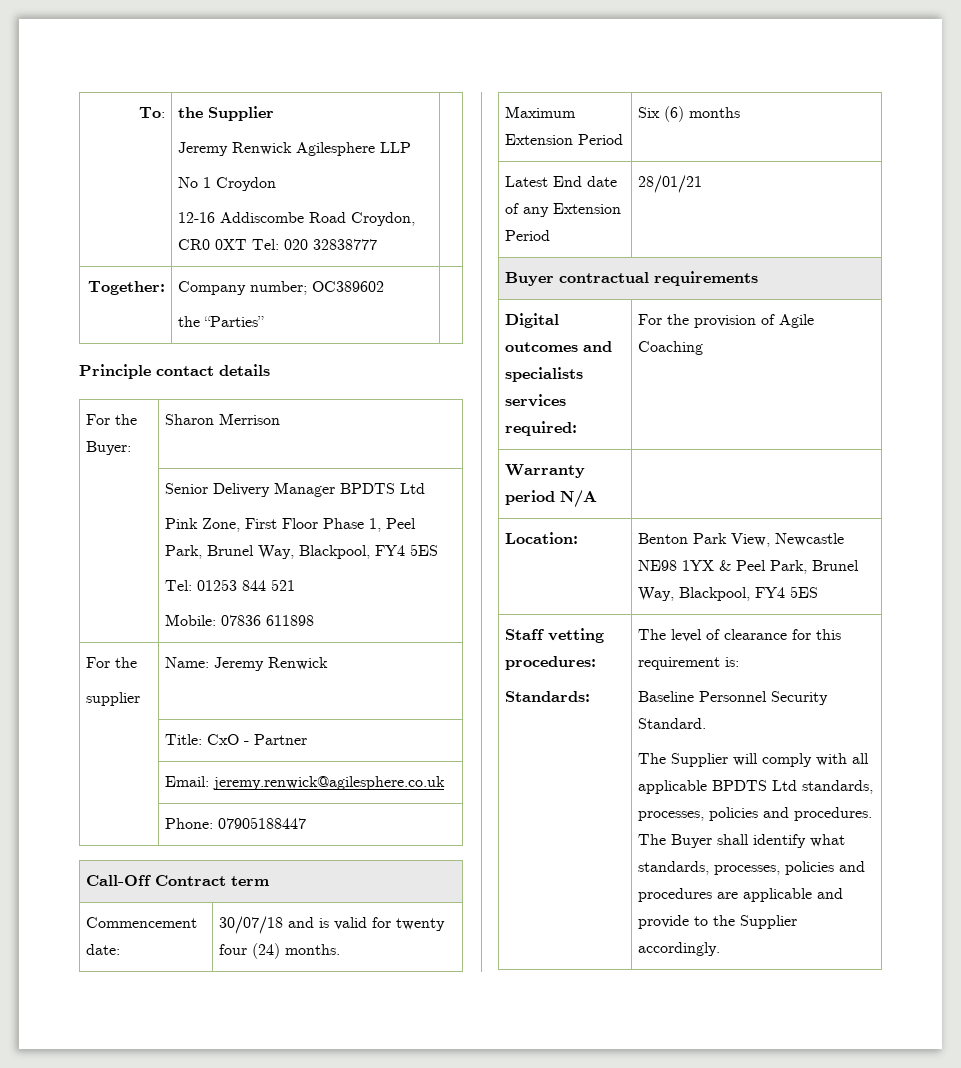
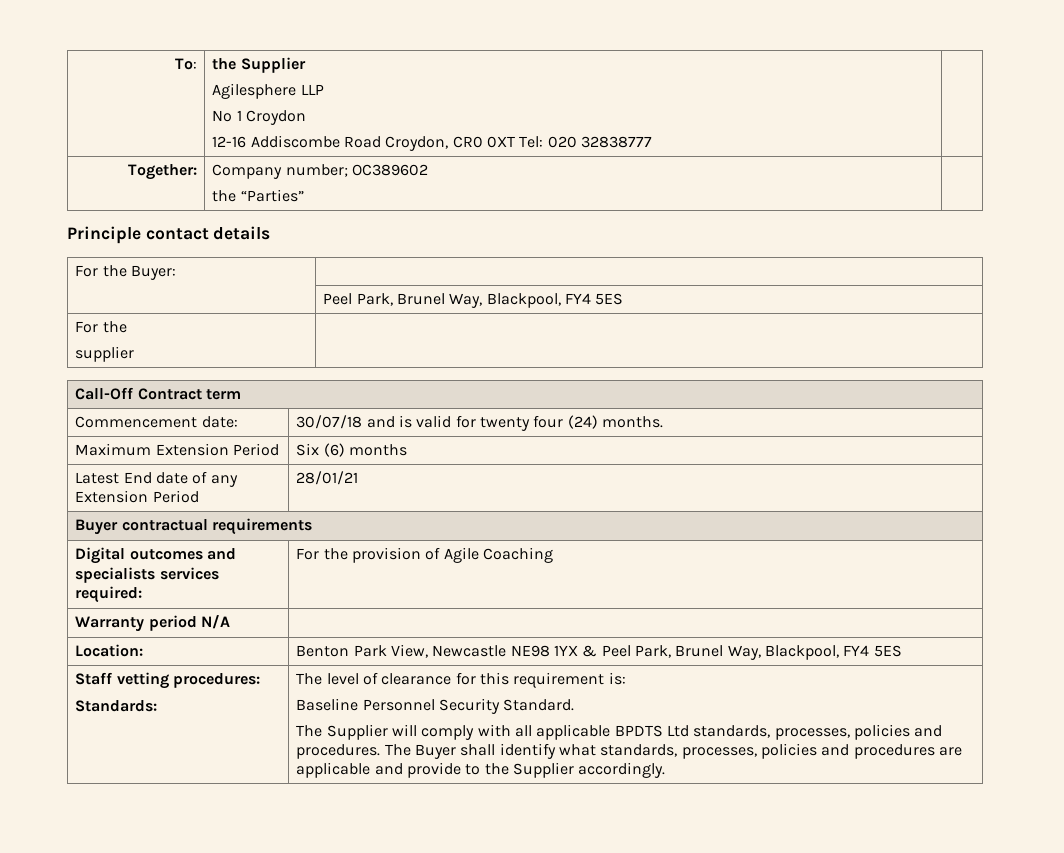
  To: | the Supplier
- Jeremy Renwick Agilesphere LLP
+ Agilesphere LLP
- For the Buyer: | Sharon Merrison
- | Senior Delivery Manager BPDTS Ltd
- Pink Zone, First Floor Phase 1, Peel Park, Brunel Way, Blackpool, FY4 5ES
- Tel: 01253 844 521
- Mobile: 07836 611898
+ For the Buyer: |
+ | Peel Park, Brunel Way, Blackpool, FY4 5ES
  For the
- supplier | Name: Jeremy Renwick
- | Title: CxO - Partner
- | Email: jeremy.renwick@agilesphere.co.uk
- | Phone: 07905188447
+ supplier |

